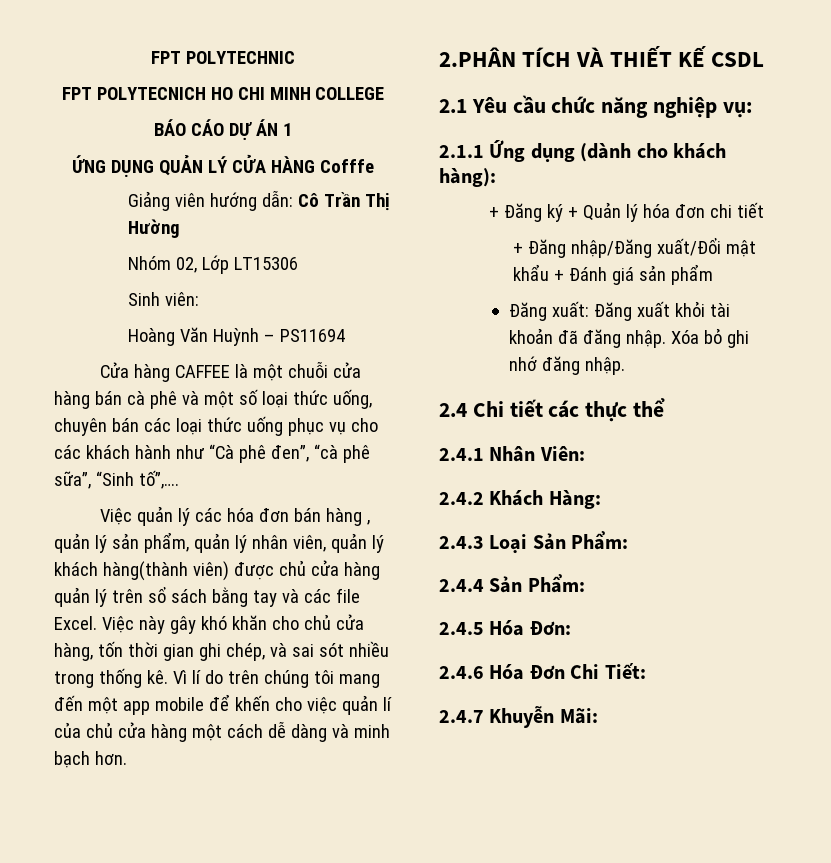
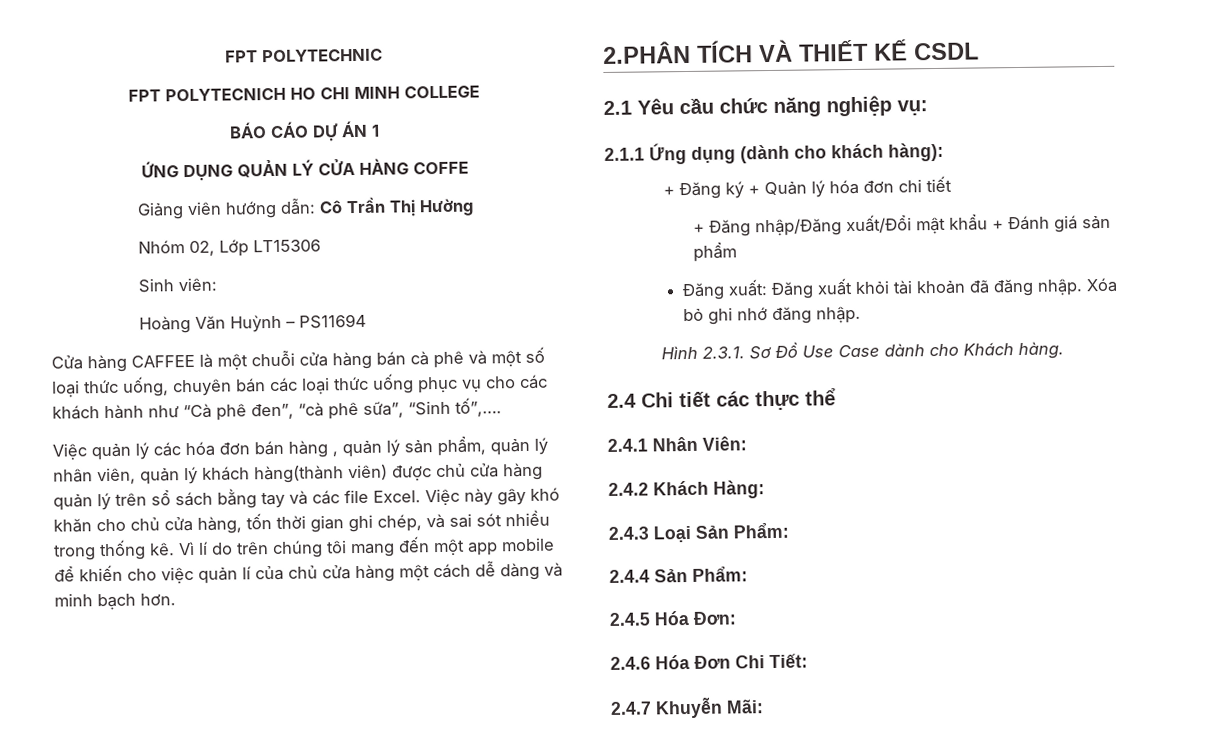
- ỨNG DỤNG QUẢN LÝ CỬA HÀNG Cofffe
+ ỨNG DỤNG QUẢN LÝ CỬA HÀNG COFFE
- Vì lí do trên chúng tôi mang đến một app mobile để khến cho việc quản lí của chủ cửa hàng một cách dễ dàng và minh bạch hơn.
+ Vì lí do trên chúng tôi mang đến một app mobile để khiến cho việc quản lí của chủ cửa hàng một cách dễ dàng và minh bạch hơn.
+ Hình 2.3.1. Sơ Đồ Use Case dành cho Khách hàng.

